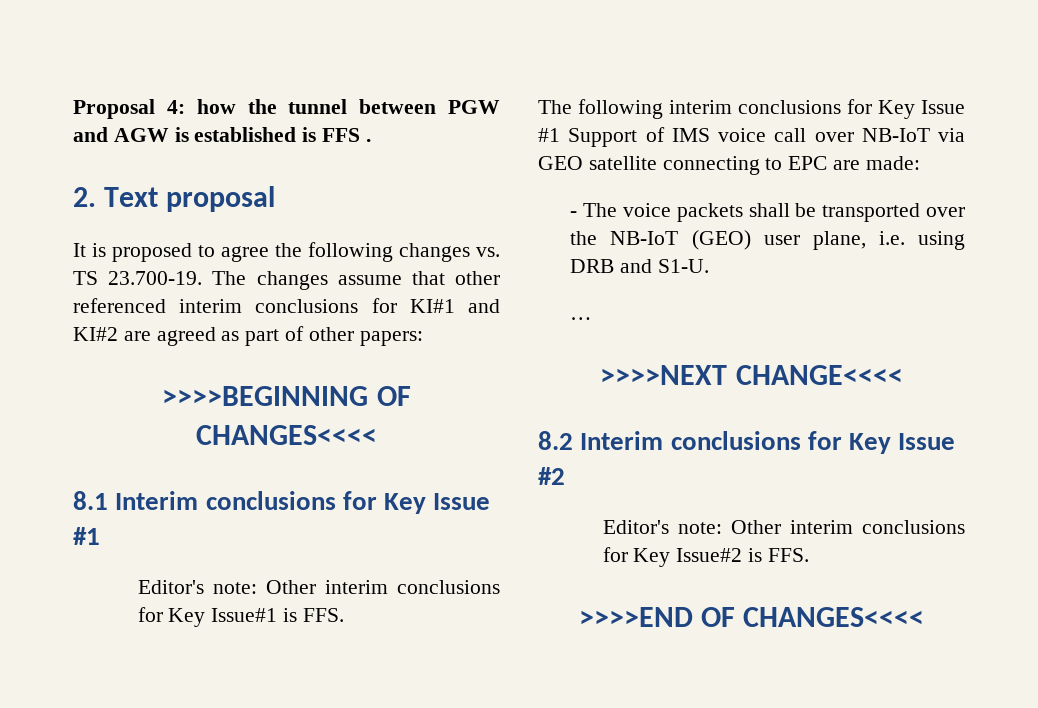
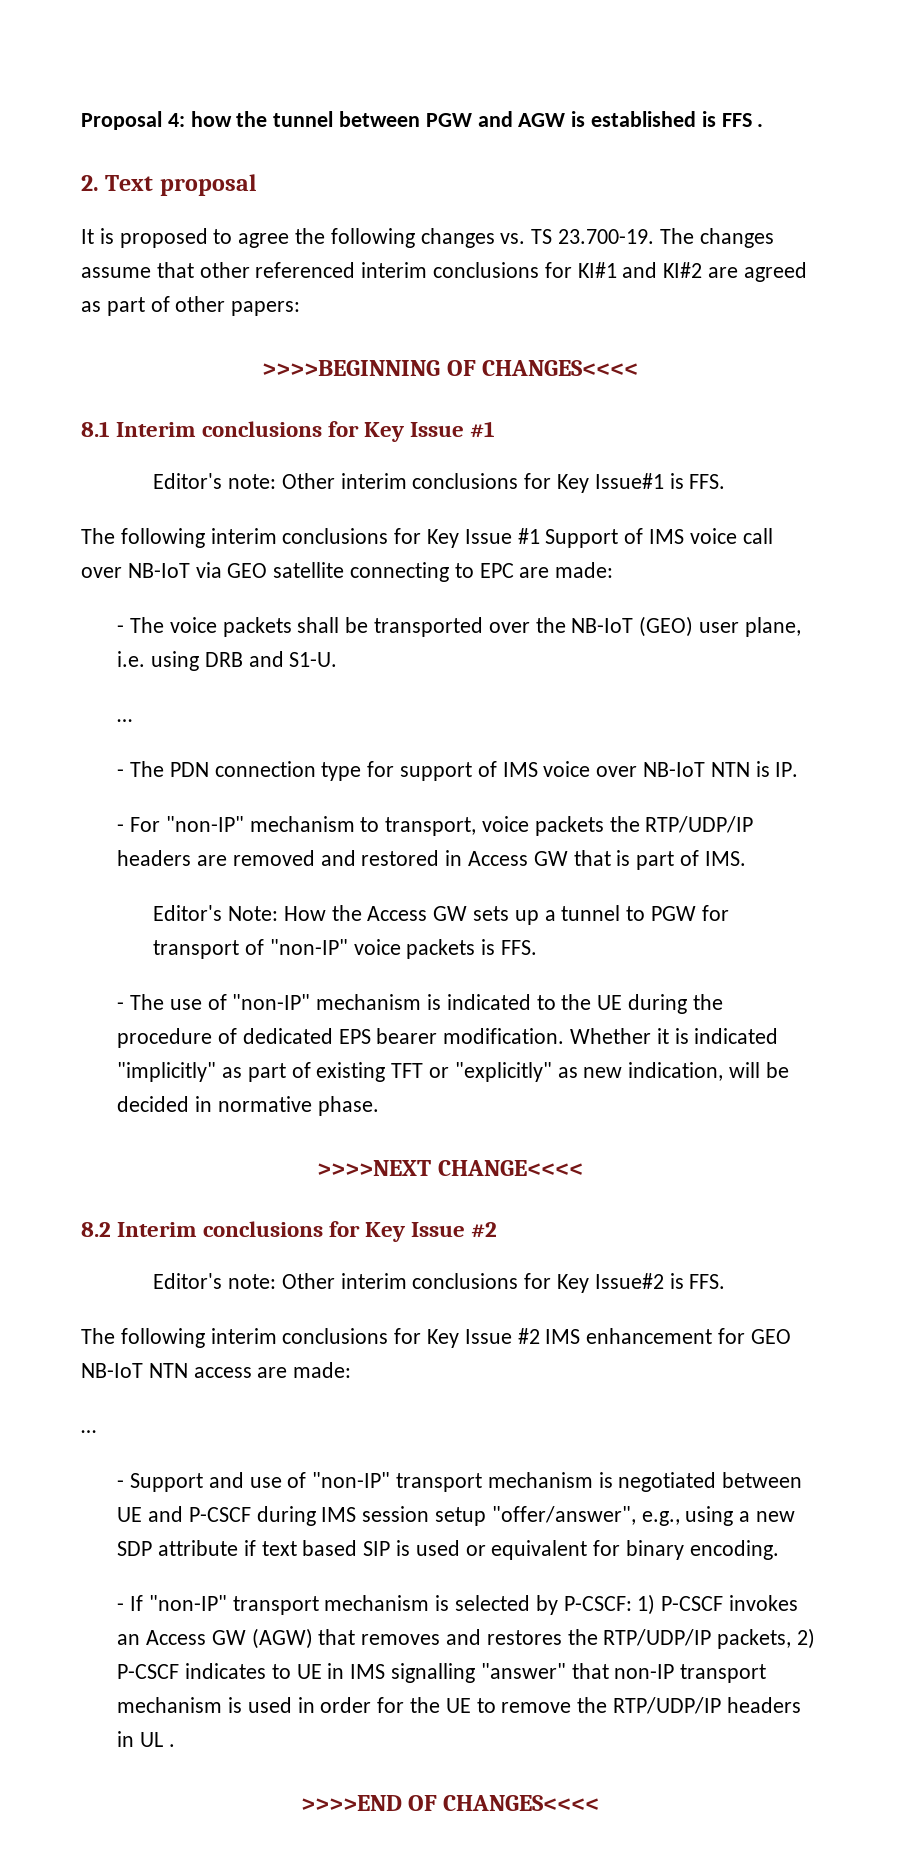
+ - The PDN connection type for support of IMS voice over NB-IoT NTN is IP.
+ - For "non-IP" mechanism to transport, voice packets the RTP/UDP/IP headers are removed and restored in Access GW that is part of IMS.
+ Editor's Note: How the Access GW sets up a tunnel to PGW for transport of "non-IP" voice packets is FFS.
+ - The use of "non-IP" mechanism is indicated to the UE during the procedure of dedicated EPS bearer modification. Whether it is indicated "implicitly" as part of existing TFT or "explicitly" as new indication, will be decided in normative phase.
+ The following interim conclusions for Key Issue #2 IMS enhancement for GEO NB-IoT NTN access are made:
+ …
+ - Support and use of "non-IP" transport mechanism is negotiated between UE and P-CSCF during IMS session setup "offer/answer", e.g., using a new SDP attribute if text based SIP is used or equivalent for binary encoding.
+ - If "non-IP" transport mechanism is selected by P-CSCF: 1) P-CSCF invokes an Access GW (AGW) that removes and restores the RTP/UDP/IP packets, 2) P-CSCF indicates to UE in IMS signalling "answer" that non-IP transport mechanism is used in order for the UE to remove the RTP/UDP/IP headers in UL .

